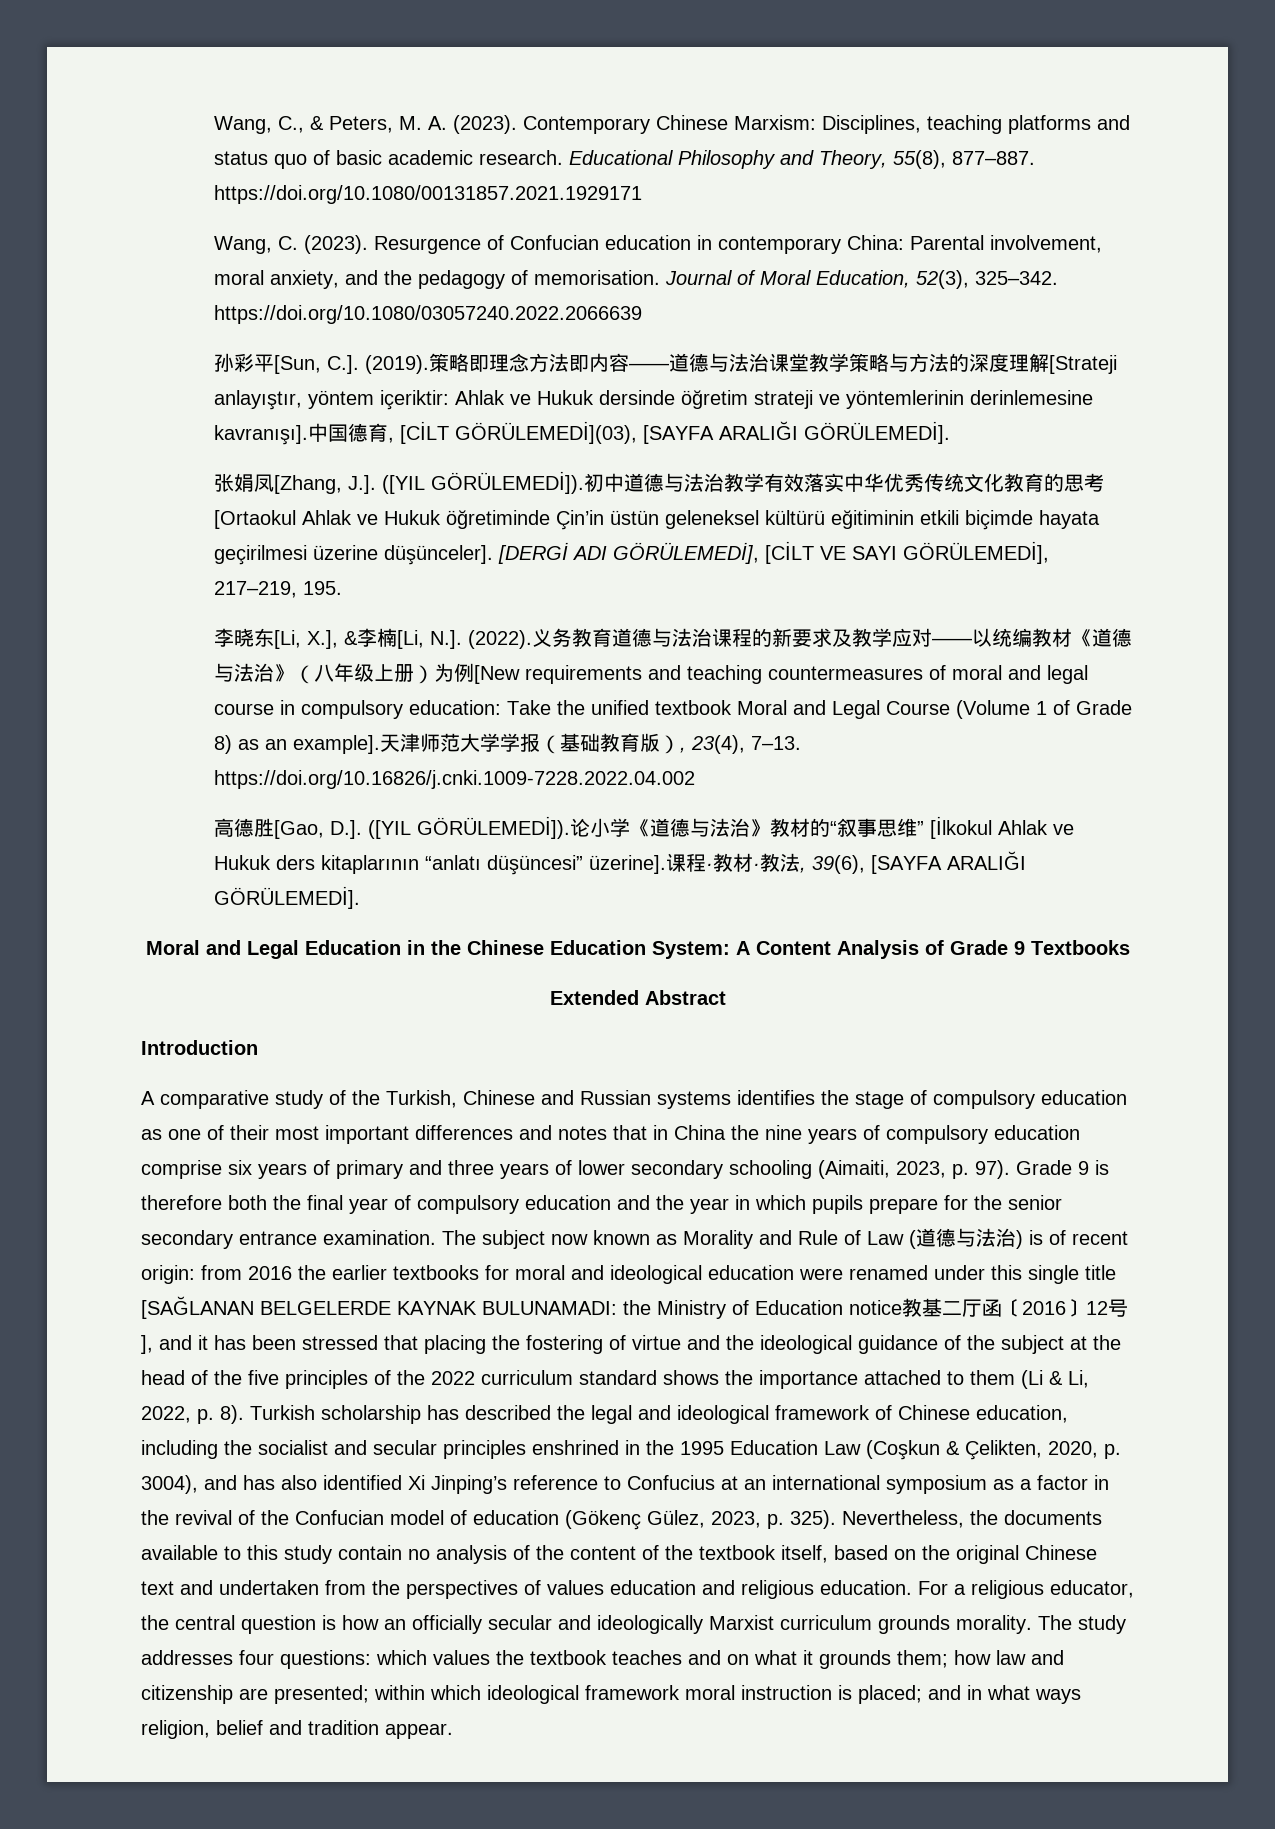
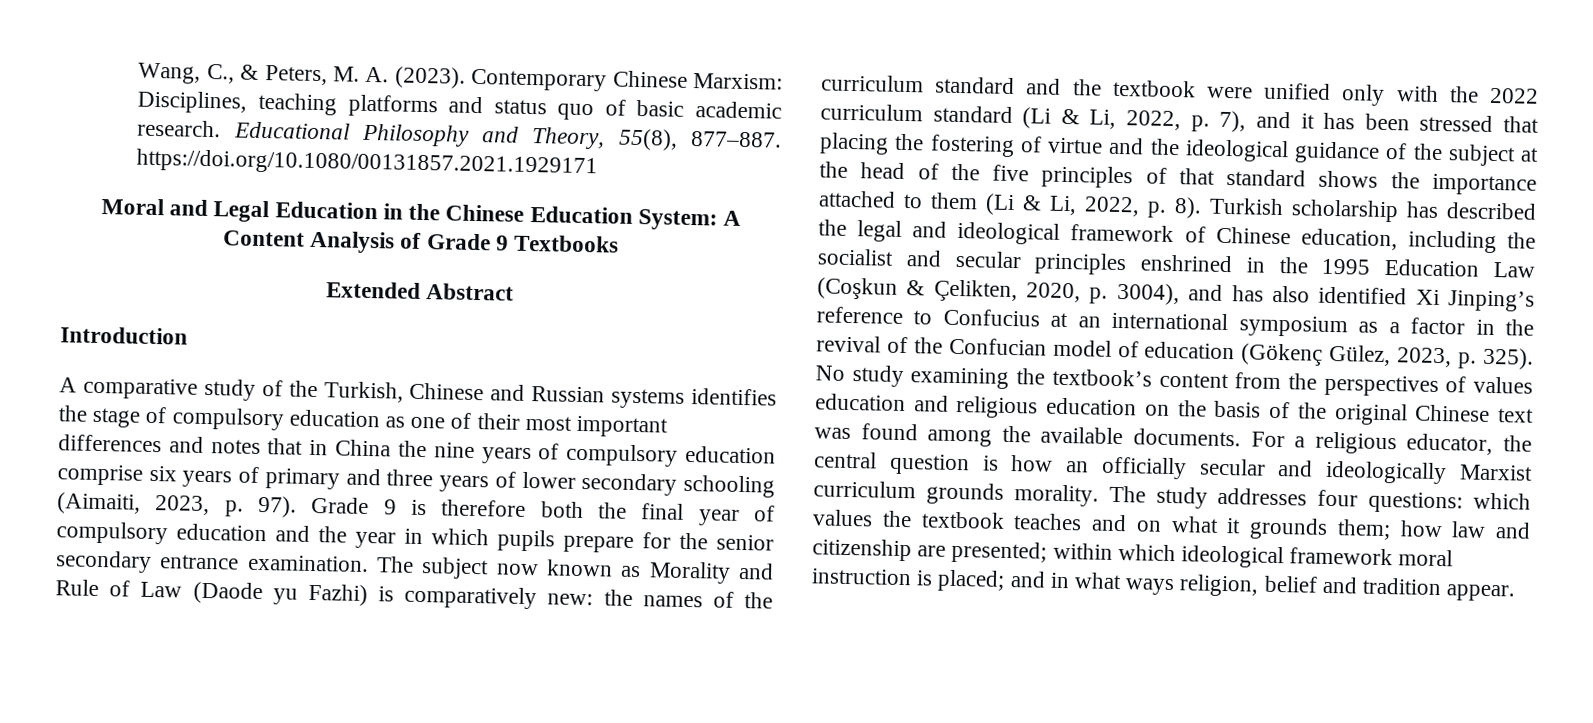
- Wang, C. (2023). Resurgence of Confucian education in contemporary China: Parental involvement, moral anxiety, and the pedagogy of memorisation. Journal of Moral Education, 52(3), 325–342. https://doi.org/10.1080/03057240.2022.2066639
- 孙彩平[Sun, C.]. (2019).策略即理念方法即内容——道德与法治课堂教学策略与方法的深度理解[Strateji anlayıştır, yöntem içeriktir: Ahlak ve Hukuk dersinde öğretim strateji ve yöntemlerinin derinlemesine kavranışı].中国德育, [CİLT GÖRÜLEMEDİ](03), [SAYFA ARALIĞI GÖRÜLEMEDİ].
- 张娟凤[Zhang, J.]. ([YIL GÖRÜLEMEDİ]).初中道德与法治教学有效落实中华优秀传统文化教育的思考[Ortaokul Ahlak ve Hukuk öğretiminde Çin’in üstün geleneksel kültürü eğitiminin etkili biçimde hayata geçirilmesi üzerine düşünceler]. [DERGİ ADI GÖRÜLEMEDİ], [CİLT VE SAYI GÖRÜLEMEDİ], 217–219, 195.
- 李晓东[Li, X.], &李楠[Li, N.]. (2022).义务教育道德与法治课程的新要求及教学应对——以统编教材《道德与法治》（八年级上册）为例[New requirements and teaching countermeasures of moral and legal course in compulsory education: Take the unified textbook Moral and Legal Course (Volume 1 of Grade 8) as an example].天津师范大学学报（基础教育版）, 23(4), 7–13. https://doi.org/10.16826/j.cnki.1009-7228.2022.04.002
- 高德胜[Gao, D.]. ([YIL GÖRÜLEMEDİ]).论小学《道德与法治》教材的“叙事思维” [İlkokul Ahlak ve Hukuk ders kitaplarının “anlatı düşüncesi” üzerine].课程·教材·教法, 39(6), [SAYFA ARALIĞI GÖRÜLEMEDİ].
- The subject now known as Morality and Rule of Law (道德与法治) is of recent origin: from 2016 the earlier textbooks for moral and ideological education were renamed under this single title [SAĞLANAN BELGELERDE KAYNAK BULUNAMADI: the Ministry of Education notice教基二厅函〔2016〕12号], and it has been stressed that placing the fostering of virtue and the ideological guidance of the subject at the head of the five principles of the 2022 curriculum standard shows the importance attached to them (Li & Li, 2022, p. 8).
+ The subject now known as Morality and Rule of Law (Daode yu Fazhi) is comparatively new: the names of the curriculum standard and the textbook were unified only with the 2022 curriculum standard (Li & Li, 2022, p. 7), and it has been stressed that placing the fostering of virtue and the ideological guidance of the subject at the head of the five principles of that standard shows the importance attached to them (Li & Li, 2022, p. 8).
- Nevertheless, the documents available to this study contain no analysis of the content of the textbook itself, based on the original Chinese text and undertaken from the perspectives of values education and religious education.
+ No study examining the textbook’s content from the perspectives of values education and religious education on the basis of the original Chinese text was found among the available documents.

